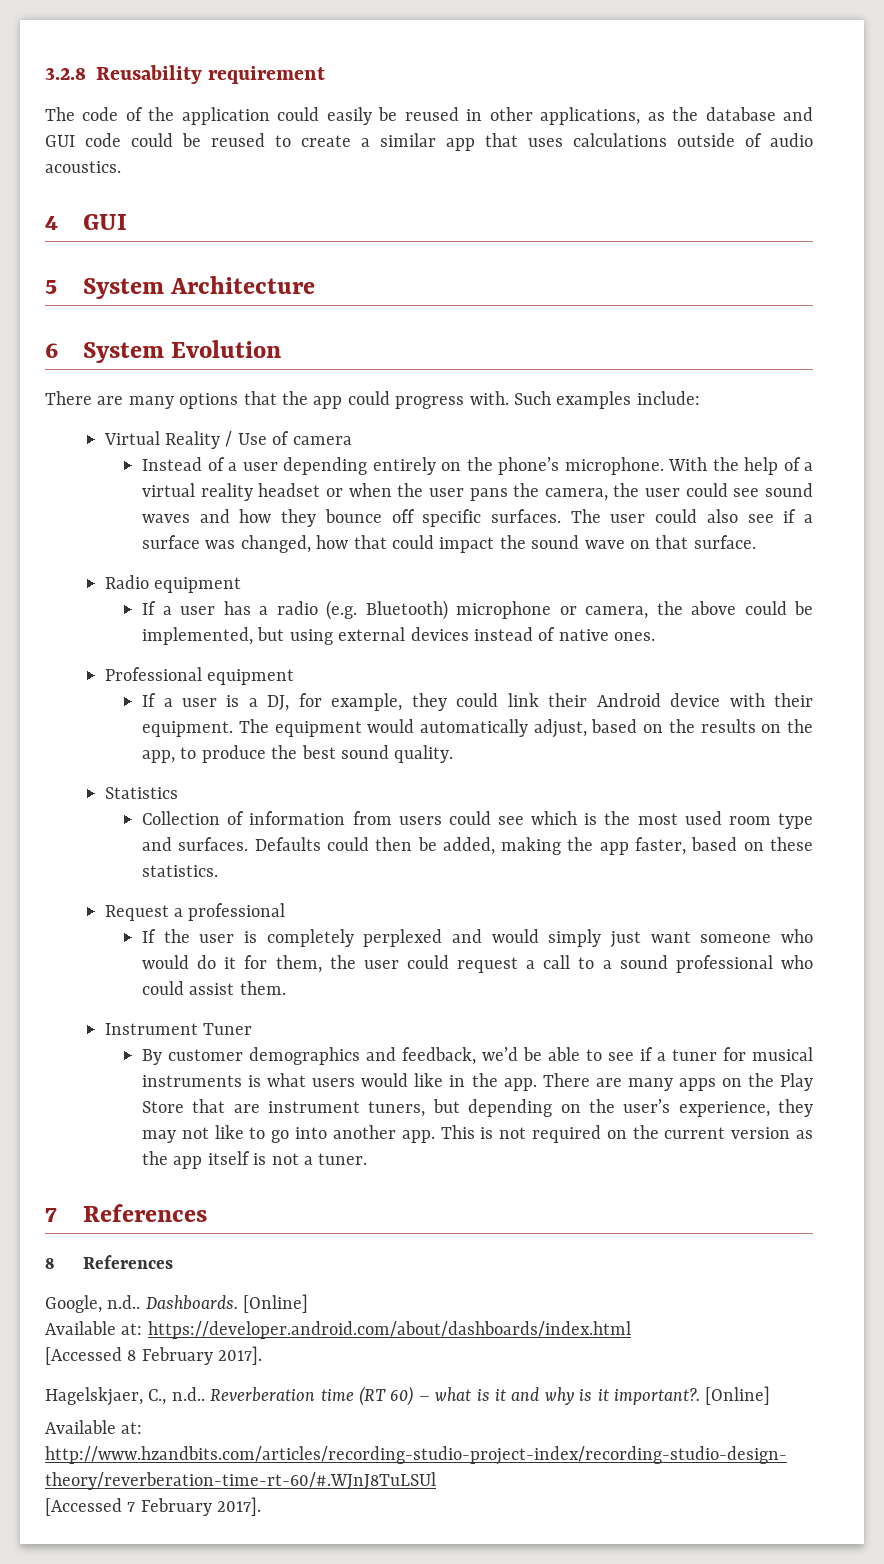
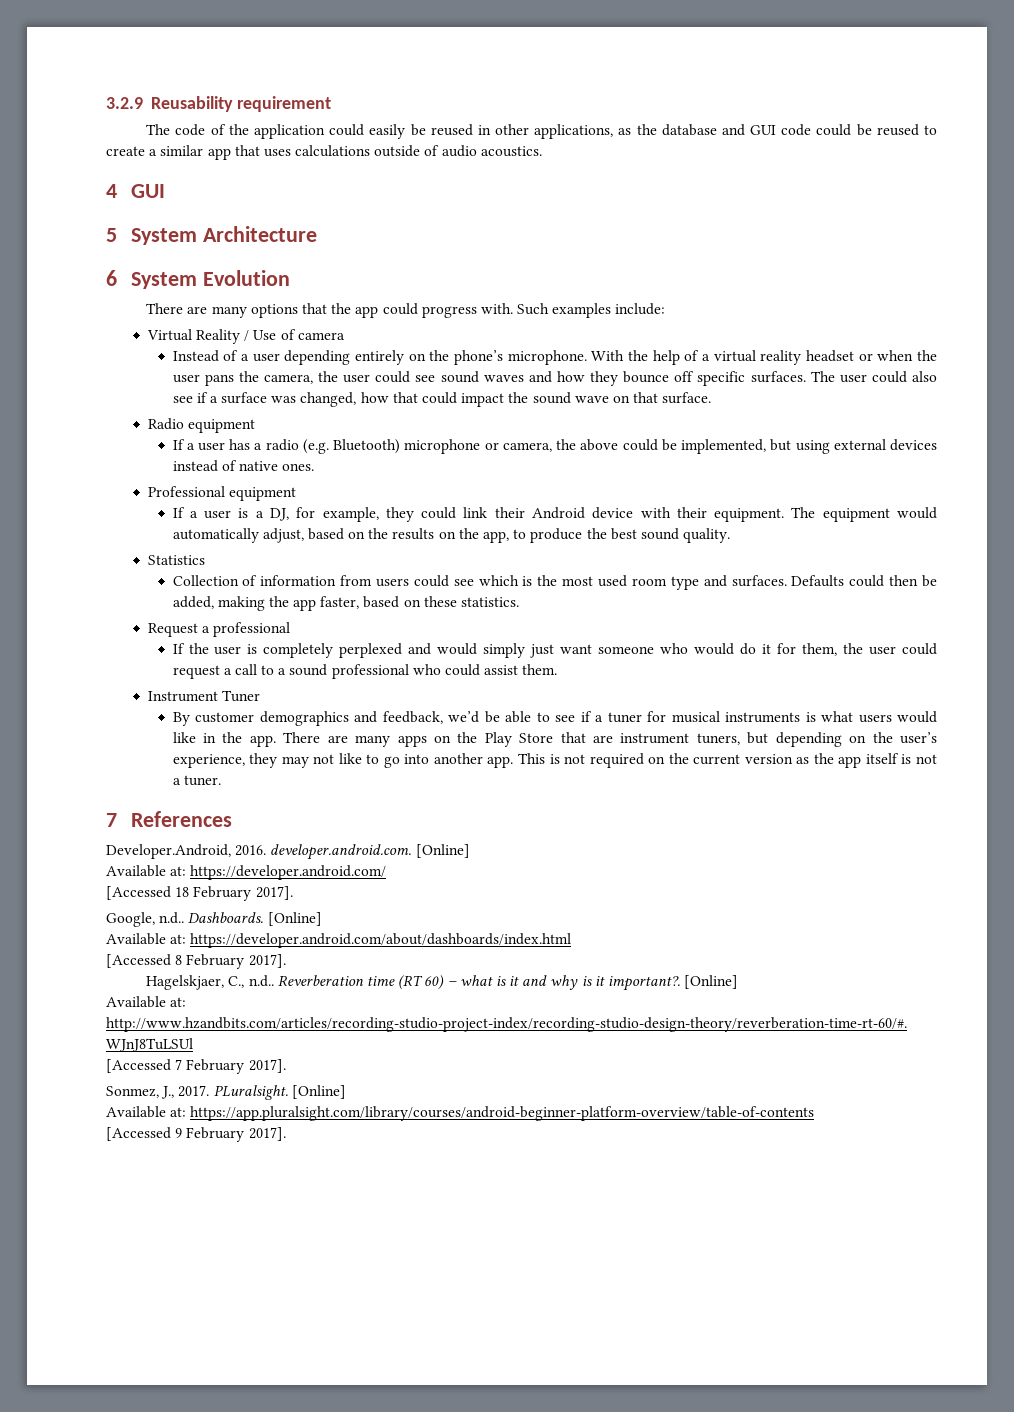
- 3.2.8 Reusability requirement
+ 3.2.9 Reusability requirement
- 8 References
+ Developer.Android, 2016. developer.android.com. [Online]
+ Available at: https://developer.android.com/
+ [Accessed 18 February 2017].
+ Sonmez, J., 2017. PLuralsight. [Online]
+ Available at: https://app.pluralsight.com/library/courses/android-beginner-platform-overview/table-of-contents
+ [Accessed 9 February 2017].

